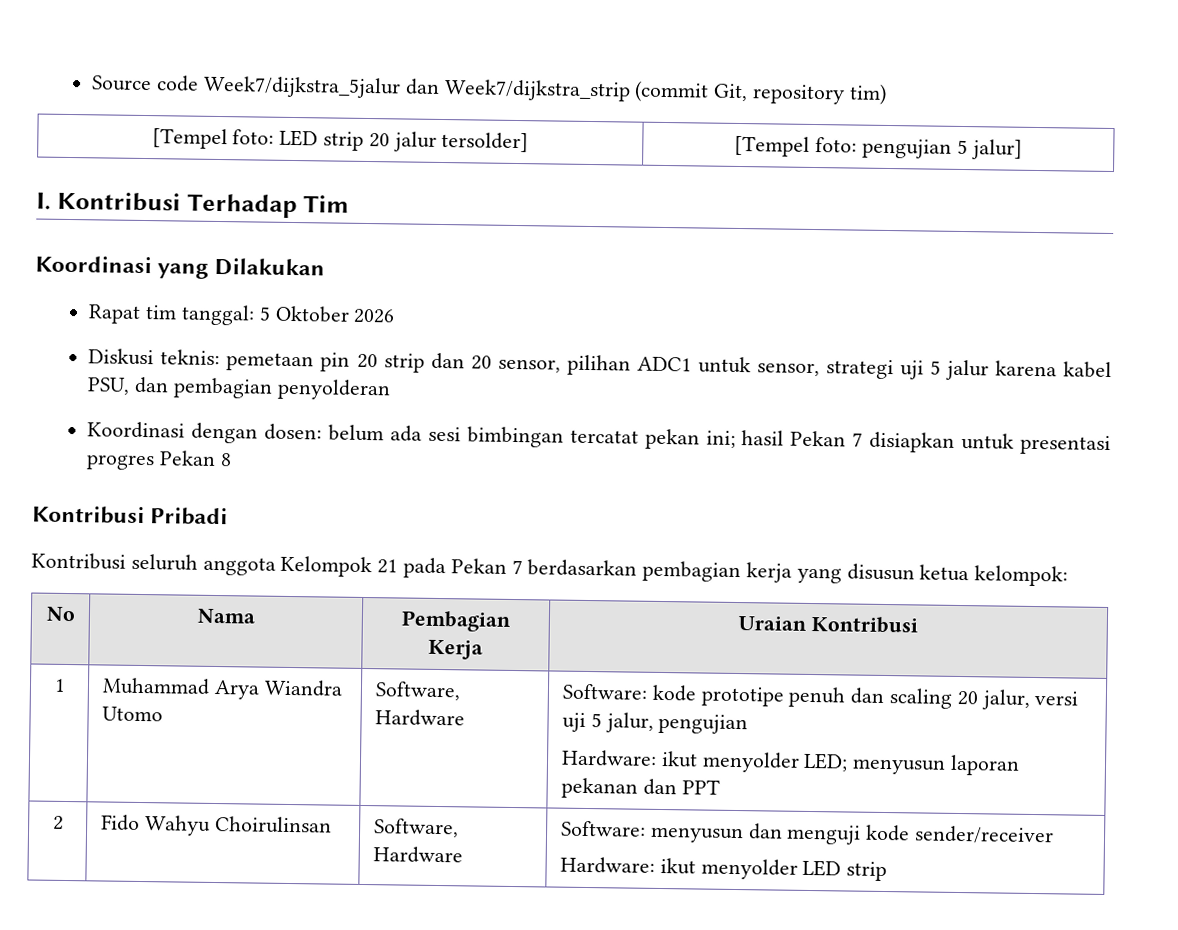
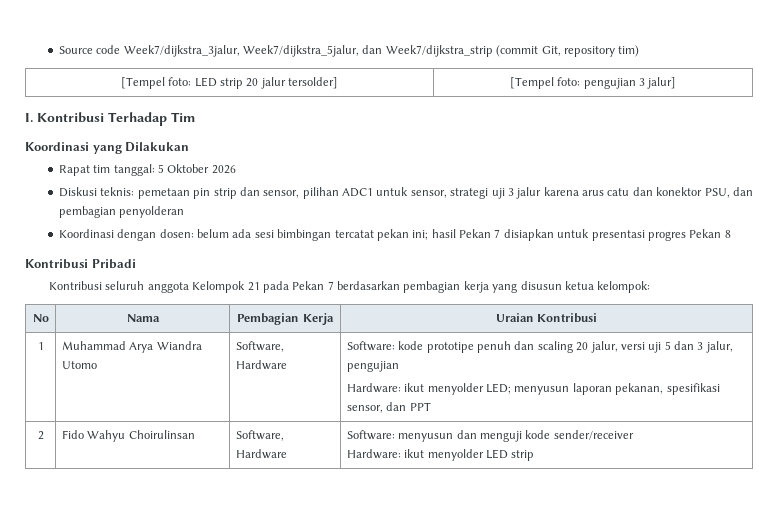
- Source code Week7/dijkstra_5jalur dan Week7/dijkstra_strip (commit Git, repository tim)
+ Source code Week7/dijkstra_3jalur, Week7/dijkstra_5jalur, dan Week7/dijkstra_strip (commit Git, repository tim)
- [Tempel foto: LED strip 20 jalur tersolder] | [Tempel foto: pengujian 5 jalur]
+ [Tempel foto: LED strip 20 jalur tersolder] | [Tempel foto: pengujian 3 jalur]
- Diskusi teknis: pemetaan pin 20 strip dan 20 sensor, pilihan ADC1 untuk sensor, strategi uji 5 jalur karena kabel PSU, dan pembagian penyolderan
+ Diskusi teknis: pemetaan pin strip dan sensor, pilihan ADC1 untuk sensor, strategi uji 3 jalur karena arus catu dan konektor PSU, dan pembagian penyolderan
- 1 | Muhammad Arya Wiandra Utomo | Software, Hardware | Software: kode prototipe penuh dan scaling 20 jalur, versi uji 5 jalur, pengujian
- Hardware: ikut menyolder LED; menyusun laporan pekanan dan PPT
+ 1 | Muhammad Arya Wiandra Utomo | Software, Hardware | Software: kode prototipe penuh dan scaling 20 jalur, versi uji 5 dan 3 jalur, pengujian
+ Hardware: ikut menyolder LED; menyusun laporan pekanan, spesifikasi sensor, dan PPT

